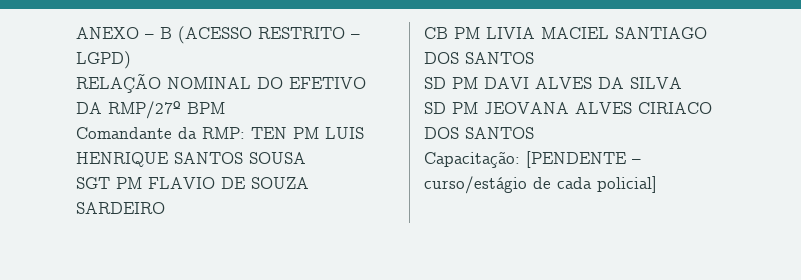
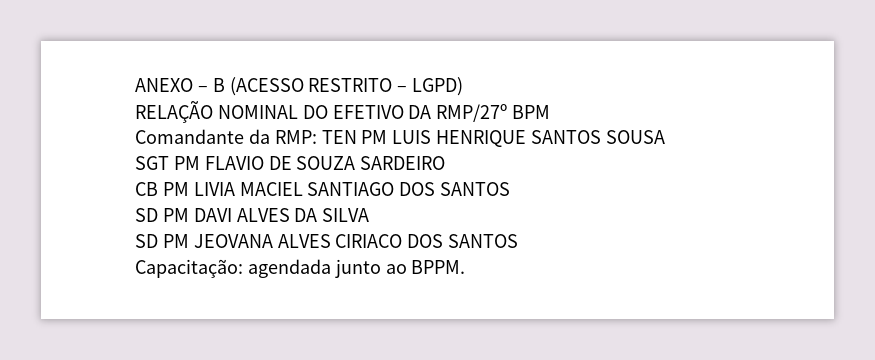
- Capacitação: [PENDENTE – curso/estágio de cada policial]
+ Capacitação: agendada junto ao BPPM.

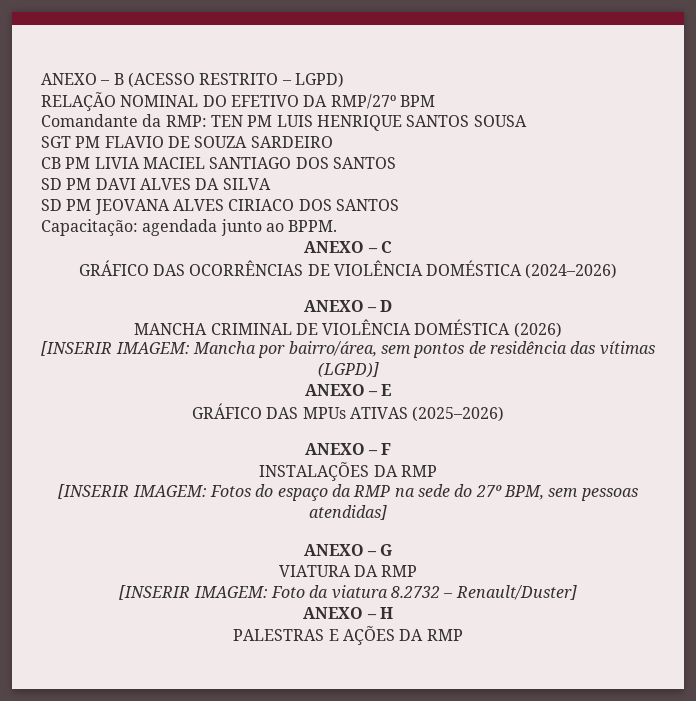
+ ANEXO – C
+ GRÁFICO DAS OCORRÊNCIAS DE VIOLÊNCIA DOMÉSTICA (2024–2026)
+ ANEXO – D
+ MANCHA CRIMINAL DE VIOLÊNCIA DOMÉSTICA (2026)
+ [INSERIR IMAGEM: Mancha por bairro/área, sem pontos de residência das vítimas (LGPD)]
+ ANEXO – E
+ GRÁFICO DAS MPUs ATIVAS (2025–2026)
+ ANEXO – F
+ INSTALAÇÕES DA RMP
+ [INSERIR IMAGEM: Fotos do espaço da RMP na sede do 27º BPM, sem pessoas atendidas]
+ ANEXO – G
+ VIATURA DA RMP
+ [INSERIR IMAGEM: Foto da viatura 8.2732 – Renault/Duster]
+ ANEXO – H
+ PALESTRAS E AÇÕES DA RMP

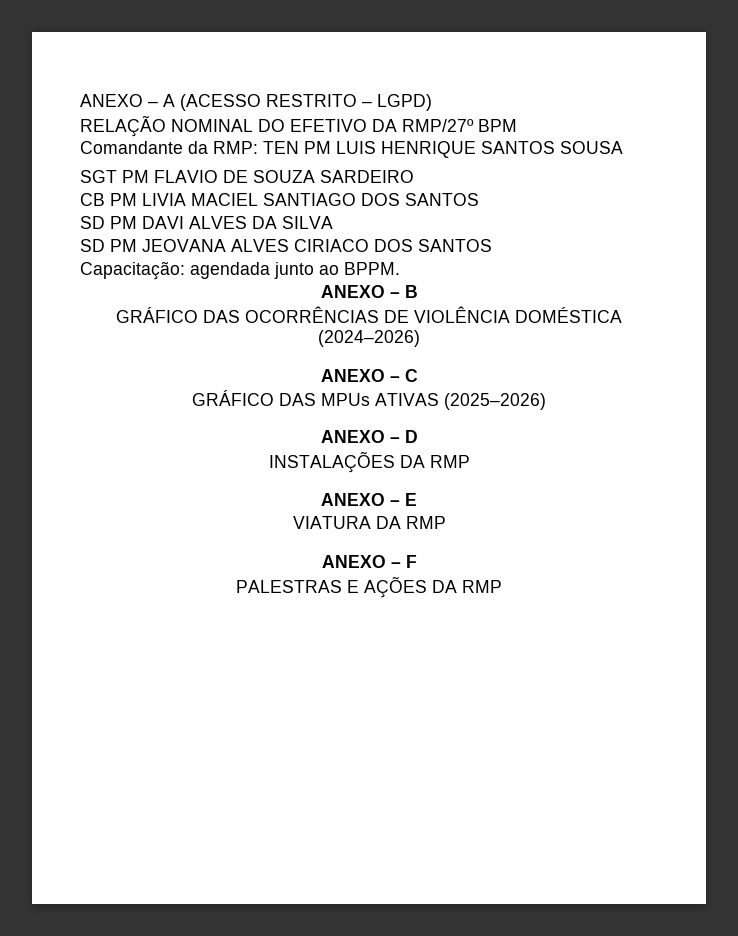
- ANEXO – B (ACESSO RESTRITO – LGPD)
+ ANEXO – A (ACESSO RESTRITO – LGPD)
- ANEXO – C
+ ANEXO – B
- ANEXO – D
- MANCHA CRIMINAL DE VIOLÊNCIA DOMÉSTICA (2026)
- [INSERIR IMAGEM: Mancha por bairro/área, sem pontos de residência das vítimas (LGPD)]
- ANEXO – E
+ ANEXO – C
- ANEXO – F
+ ANEXO – D
- [INSERIR IMAGEM: Fotos do espaço da RMP na sede do 27º BPM, sem pessoas atendidas]
- ANEXO – G
+ ANEXO – E
- [INSERIR IMAGEM: Foto da viatura 8.2732 – Renault/Duster]
- ANEXO – H
+ ANEXO – F

